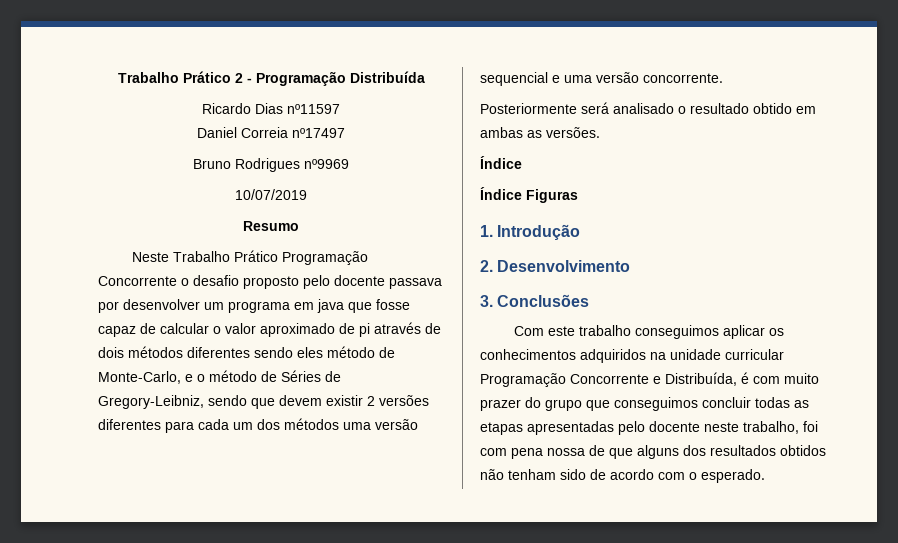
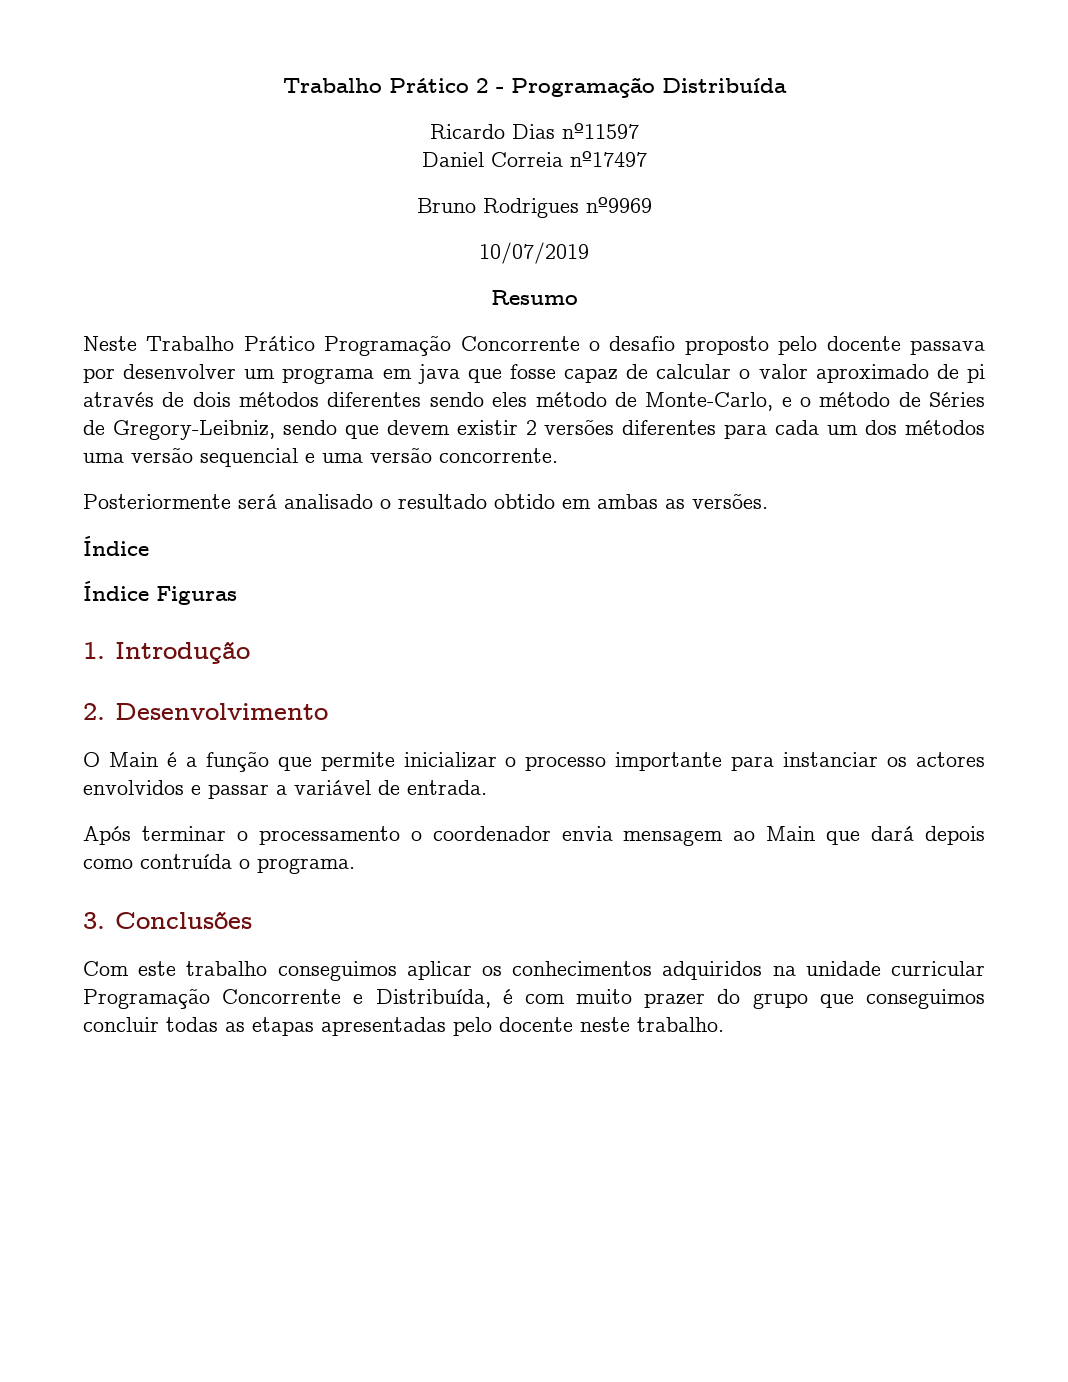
+ O Main é a função que permite inicializar o processo importante para instanciar os actores envolvidos e passar a variável de entrada.
+ Após terminar o processamento o coordenador envia mensagem ao Main que dará depois como contruída o programa.
- Com este trabalho conseguimos aplicar os conhecimentos adquiridos na unidade curricular Programação Concorrente e Distribuída, é com muito prazer do grupo que conseguimos concluir todas as etapas apresentadas pelo docente neste trabalho, foi com pena nossa de que alguns dos resultados obtidos não tenham sido de acordo com o esperado.
+ Com este trabalho conseguimos aplicar os conhecimentos adquiridos na unidade curricular Programação Concorrente e Distribuída, é com muito prazer do grupo que conseguimos concluir todas as etapas apresentadas pelo docente neste trabalho.

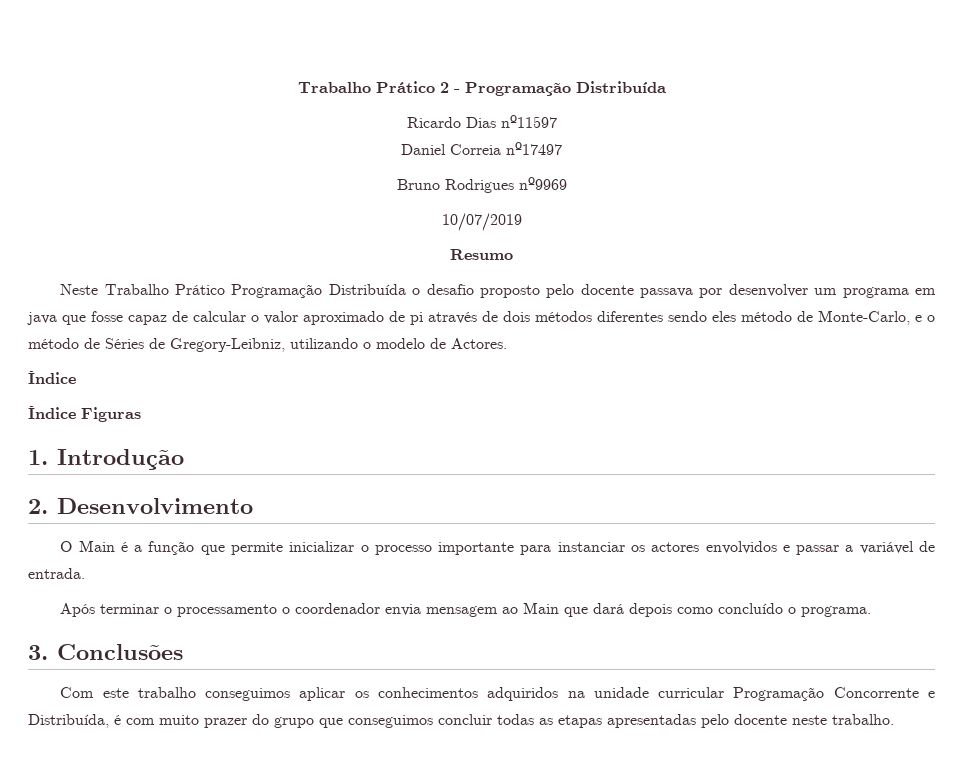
- Neste Trabalho Prático Programação Concorrente o desafio proposto pelo docente passava por desenvolver um programa em java que fosse capaz de calcular o valor aproximado de pi através de dois métodos diferentes sendo eles método de Monte-Carlo, e o método de Séries de Gregory-Leibniz, sendo que devem existir 2 versões diferentes para cada um dos métodos uma versão sequencial e uma versão concorrente.
- Posteriormente será analisado o resultado obtido em ambas as versões.
+ Neste Trabalho Prático Programação Distribuída o desafio proposto pelo docente passava por desenvolver um programa em java que fosse capaz de calcular o valor aproximado de pi através de dois métodos diferentes sendo eles método de Monte-Carlo, e o método de Séries de Gregory-Leibniz, utilizando o modelo de Actores.
- Após terminar o processamento o coordenador envia mensagem ao Main que dará depois como contruída o programa.
+ Após terminar o processamento o coordenador envia mensagem ao Main que dará depois como concluído o programa.

